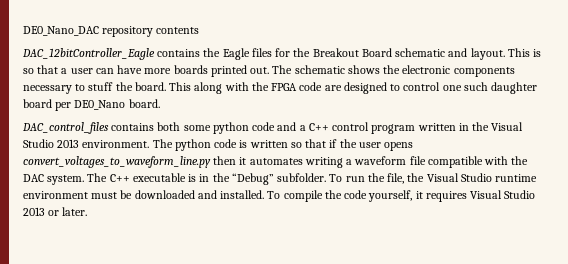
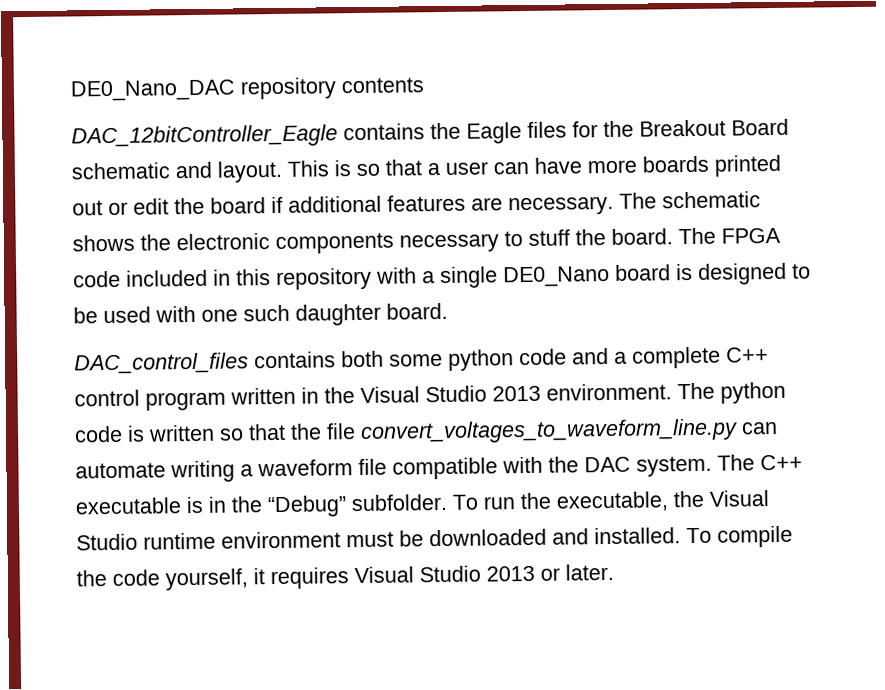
- This is so that a user can have more boards printed out.
+ This is so that a user can have more boards printed out or edit the board if additional features are necessary.
- This along with the FPGA code are designed to control one such daughter board per DE0_Nano board.
+ The FPGA code included in this repository with a single DE0_Nano board is designed to be used with one such daughter board.
- DAC_control_files contains both some python code and a C++ control program written in the Visual Studio 2013 environment.
+ DAC_control_files contains both some python code and a complete C++ control program written in the Visual Studio 2013 environment.
- The python code is written so that if the user opens convert_voltages_to_waveform_line.py then it automates writing a waveform file compatible with the DAC system.
+ The python code is written so that the file convert_voltages_to_waveform_line.py can automate writing a waveform file compatible with the DAC system.
- To run the file, the Visual Studio runtime environment must be downloaded and installed.
+ To run the executable, the Visual Studio runtime environment must be downloaded and installed.

